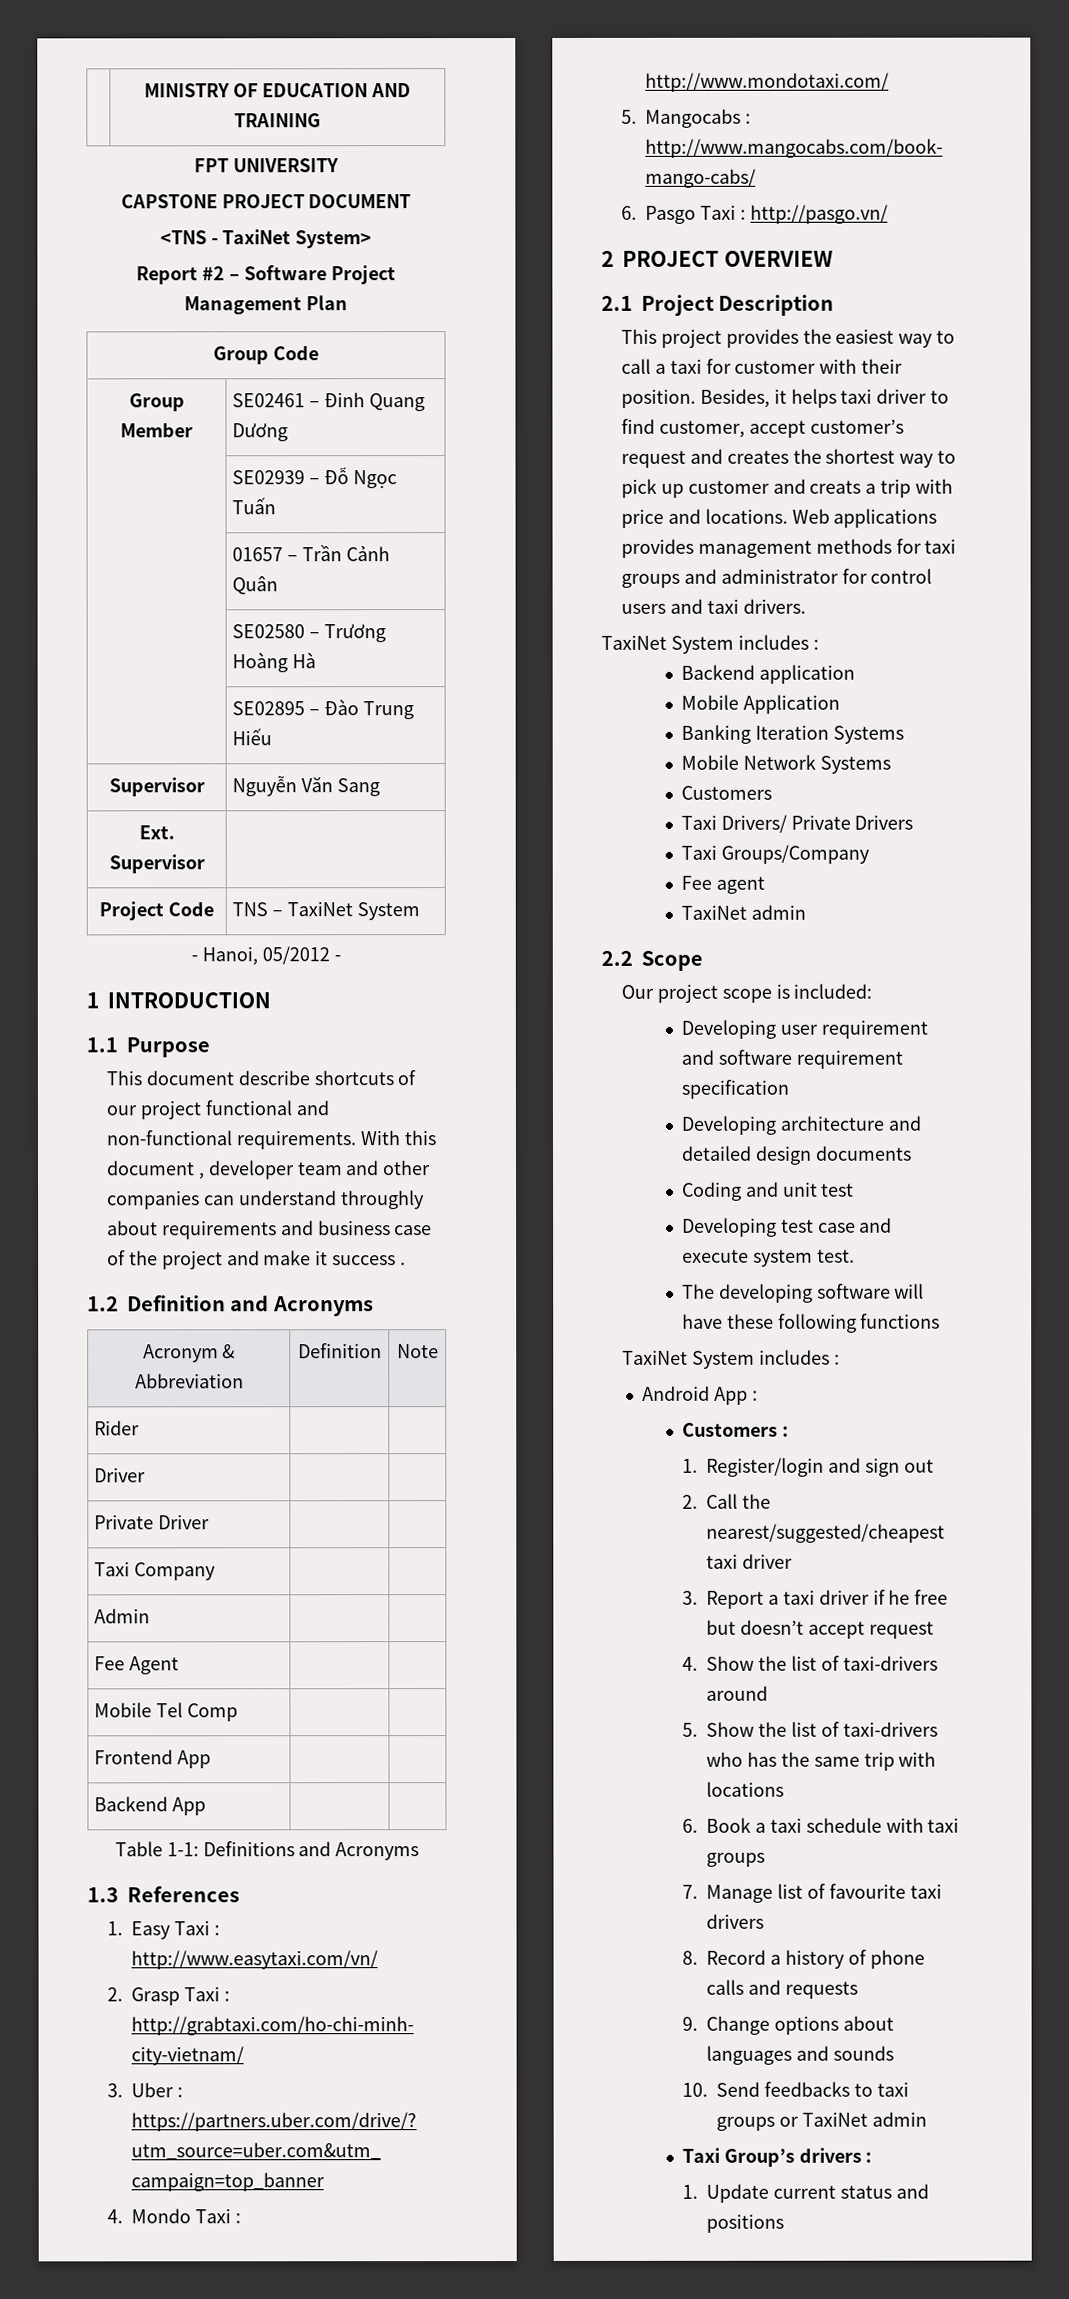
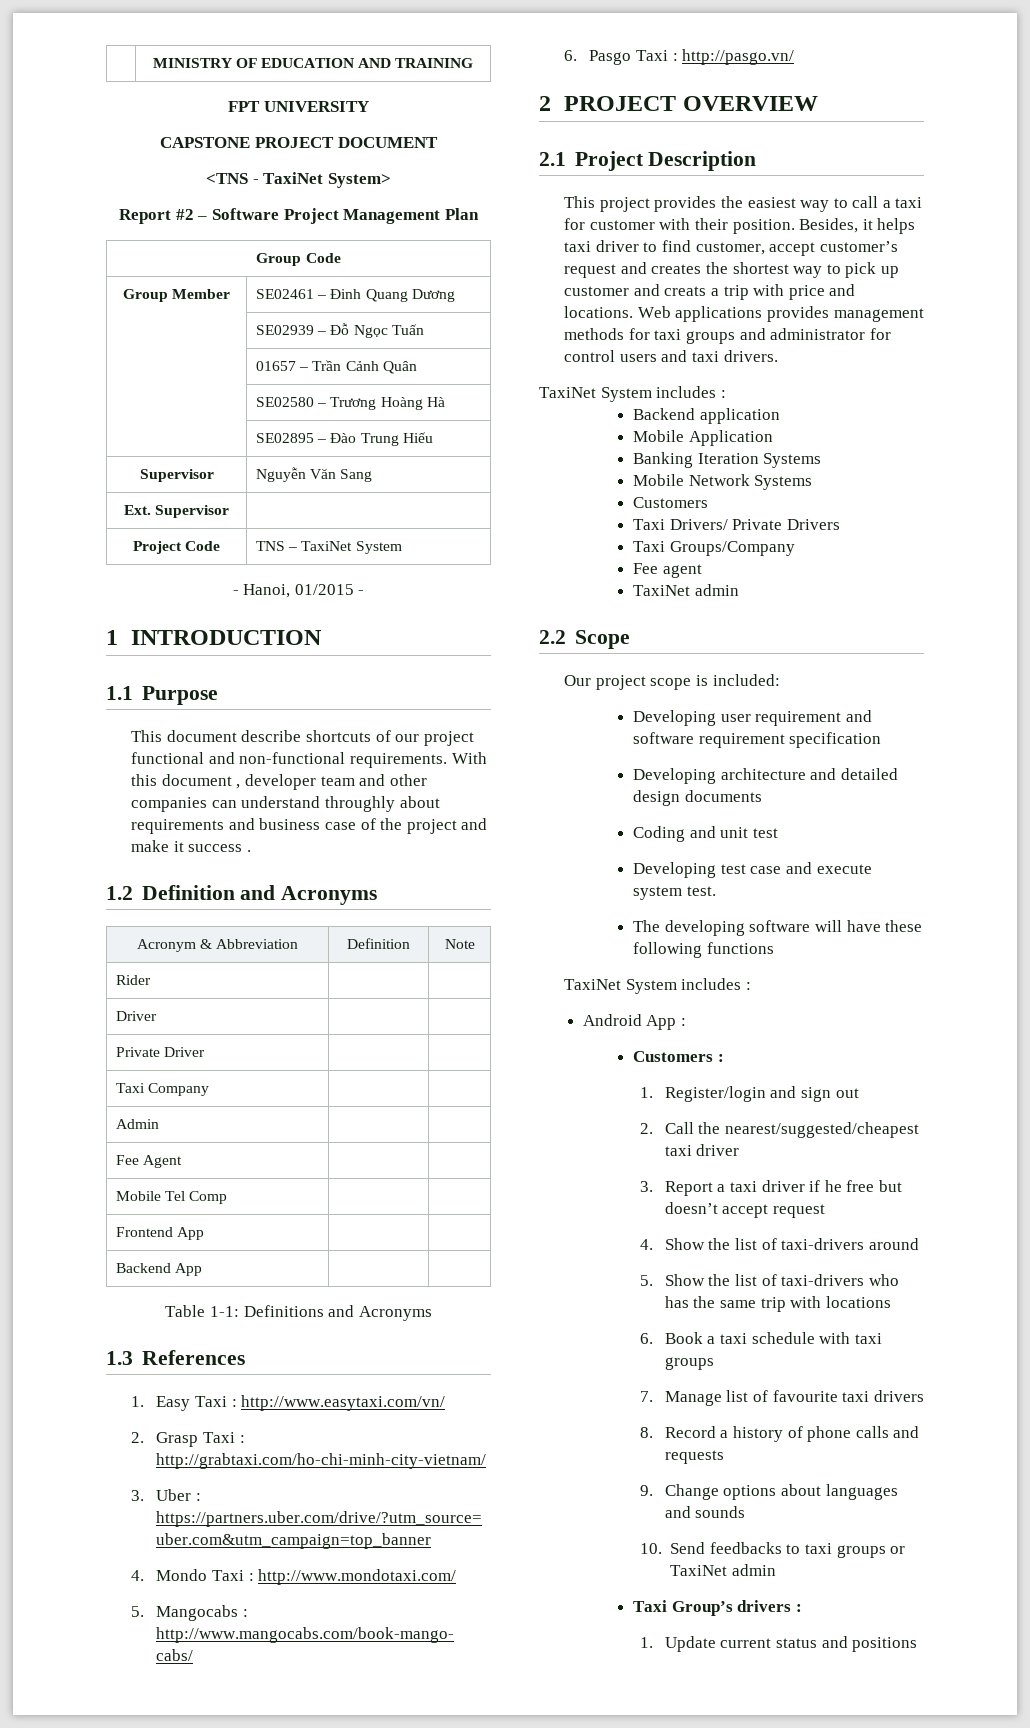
- - Hanoi, 05/2012 -
+ - Hanoi, 01/2015 -

